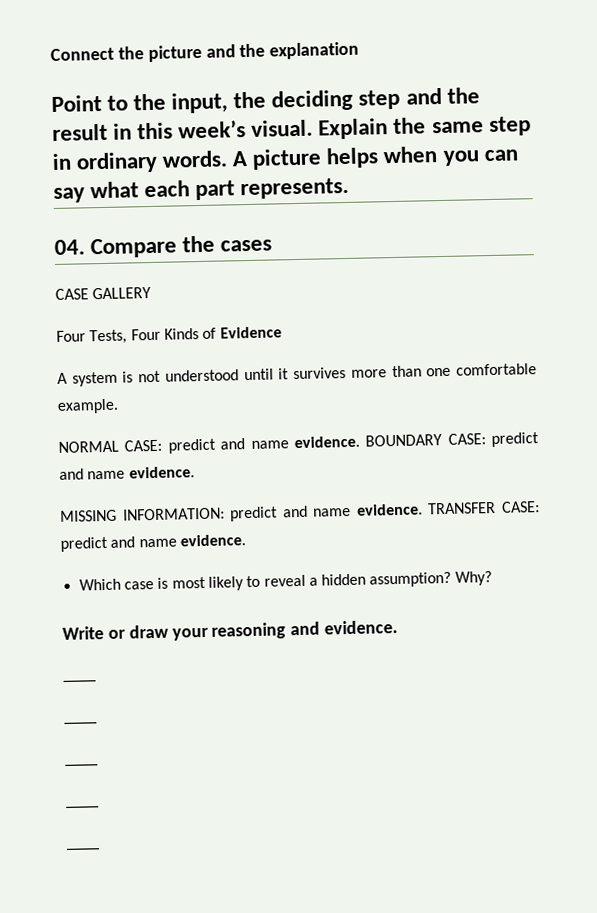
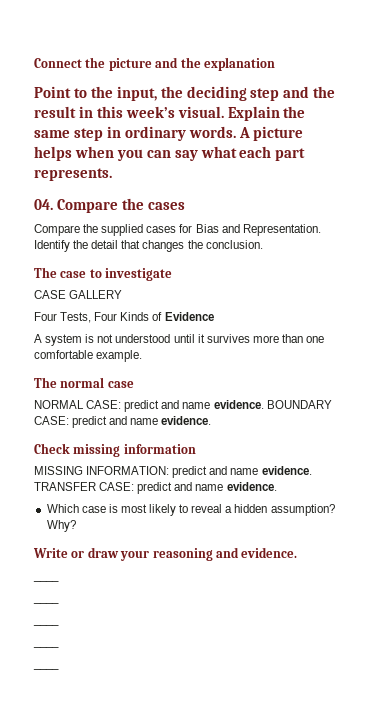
+ Compare the supplied cases for Bias and Representation. Identify the detail that changes the conclusion.
+ The case to investigate
+ The normal case
+ Check missing information

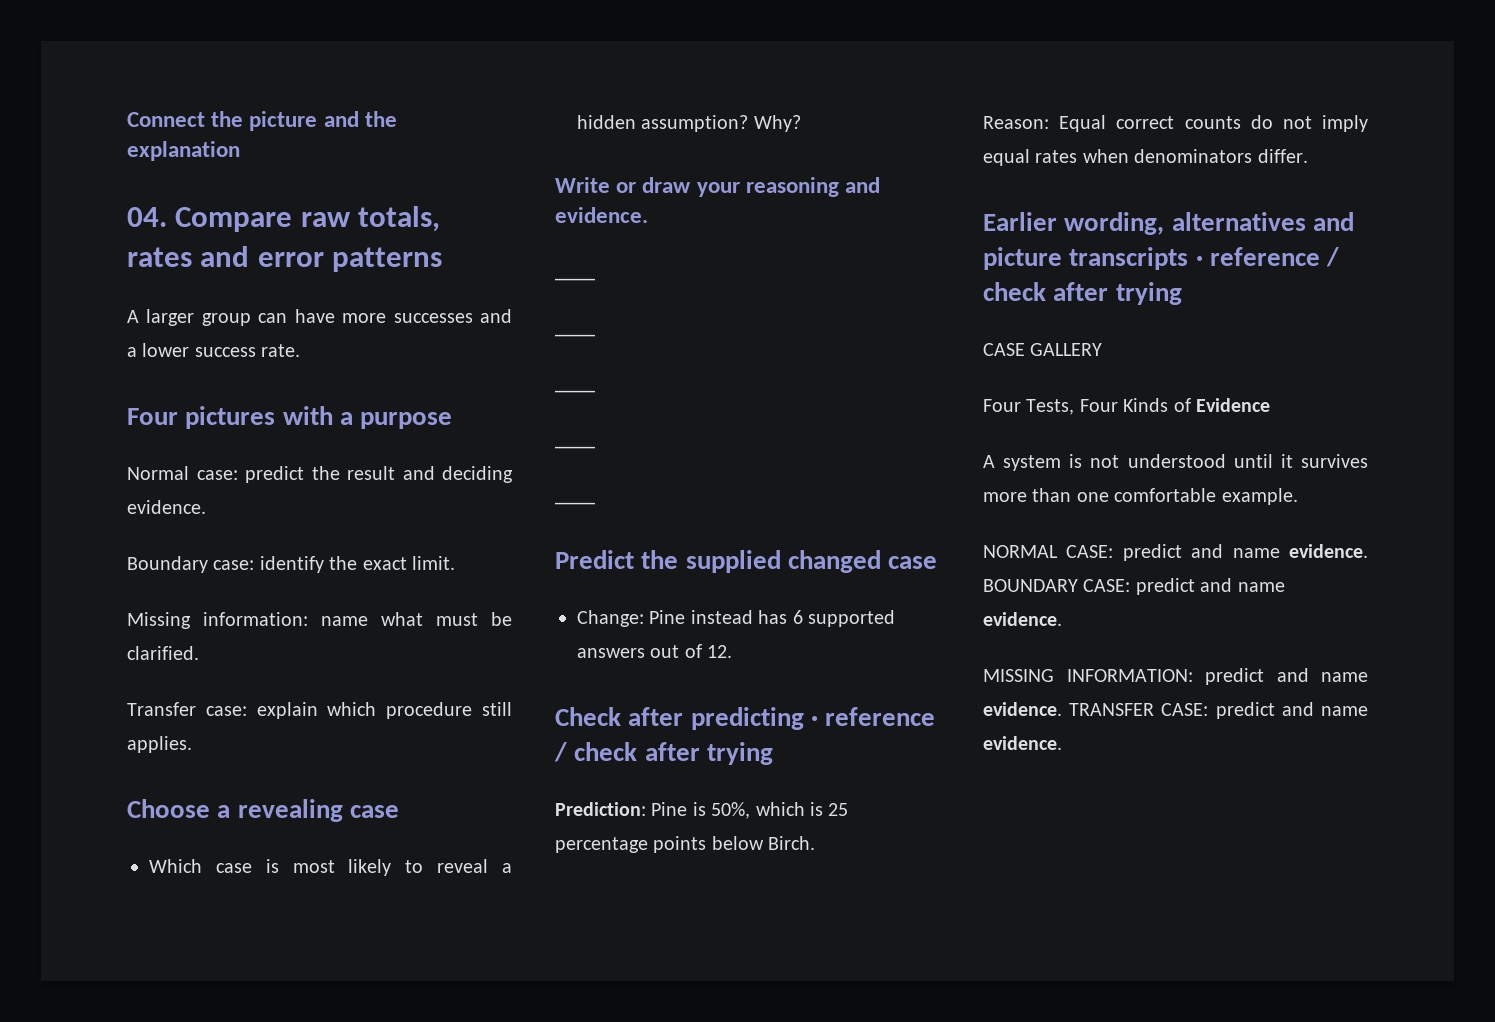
- Point to the input, the deciding step and the result in this week’s visual. Explain the same step in ordinary words. A picture helps when you can say what each part represents.
- 04. Compare the cases
- Compare the supplied cases for Bias and Representation. Identify the detail that changes the conclusion.
- The case to investigate
- CASE GALLERY
- Four Tests, Four Kinds of Evidence
- A system is not understood until it survives more than one comfortable example.
- The normal case
- NORMAL CASE: predict and name evidence. BOUNDARY CASE: predict and name evidence.
- Check missing information
- MISSING INFORMATION: predict and name evidence. TRANSFER CASE: predict and name evidence.
+ 04. Compare raw totals, rates and error patterns
+ A larger group can have more successes and a lower success rate.
+ Four pictures with a purpose
+ Normal case: predict the result and deciding evidence.
+ Boundary case: identify the exact limit.
+ Missing information: name what must be clarified.
+ Transfer case: explain which procedure still applies.
+ Choose a revealing case
+ Predict the supplied changed case
+ Change: Pine instead has 6 supported answers out of 12.
+ Check after predicting · reference / check after trying
+ Prediction: Pine is 50%, which is 25 percentage points below Birch.
+ Reason: Equal correct counts do not imply equal rates when denominators differ.
+ Earlier wording, alternatives and picture transcripts · reference / check after trying
+ CASE GALLERY
+ Four Tests, Four Kinds of Evidence
+ A system is not understood until it survives more than one comfortable example.
+ NORMAL CASE: predict and name evidence. BOUNDARY CASE: predict and name evidence.
+ MISSING INFORMATION: predict and name evidence. TRANSFER CASE: predict and name evidence.

